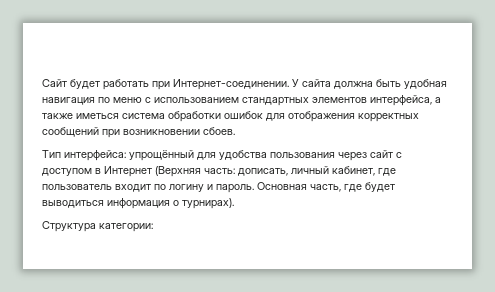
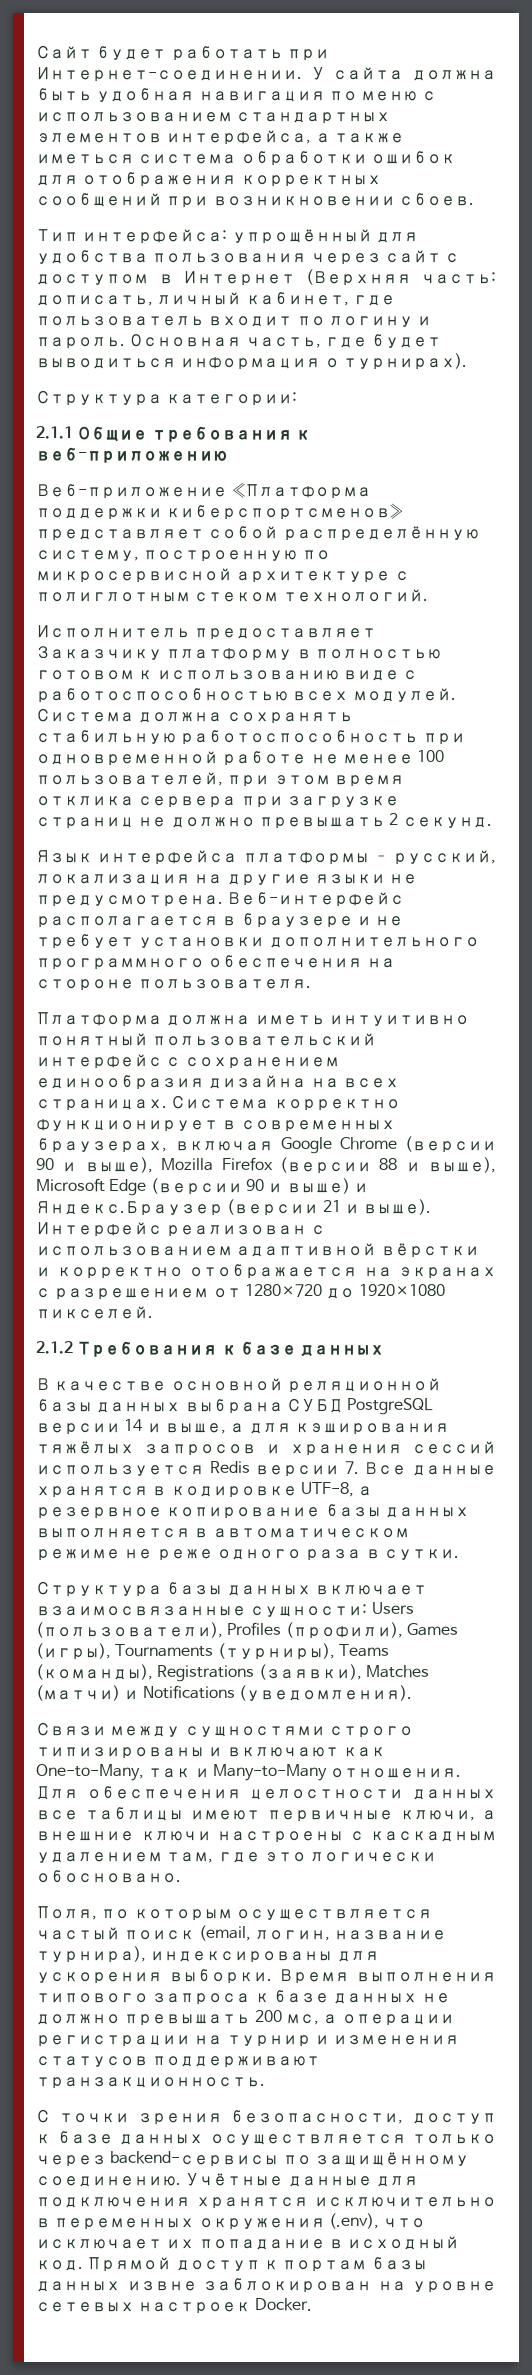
+ 2.1.1 Общие требования к веб-приложению
+ Веб-приложение «Платформа поддержки киберспортсменов» представляет собой распределённую систему, построенную по микросервисной архитектуре с полиглотным стеком технологий.
+ Исполнитель предоставляет Заказчику платформу в полностью готовом к использованию виде с работоспособностью всех модулей. Система должна сохранять стабильную работоспособность при одновременной работе не менее 100 пользователей, при этом время отклика сервера при загрузке страниц не должно превышать 2 секунд.
+ Язык интерфейса платформы – русский, локализация на другие языки не предусмотрена. Веб-интерфейс располагается в браузере и не требует установки дополнительного программного обеспечения на стороне пользователя.
+ Платформа должна иметь интуитивно понятный пользовательский интерфейс с сохранением единообразия дизайна на всех страницах. Система корректно функционирует в современных браузерах, включая Google Chrome (версии 90 и выше), Mozilla Firefox (версии 88 и выше), Microsoft Edge (версии 90 и выше) и Яндекс.Браузер (версии 21 и выше). Интерфейс реализован с использованием адаптивной вёрстки и корректно отображается на экранах с разрешением от 1280×720 до 1920×1080 пикселей.
+ 2.1.2 Требования к базе данных
+ В качестве основной реляционной базы данных выбрана СУБД PostgreSQL версии 14 и выше, а для кэширования тяжёлых запросов и хранения сессий используется Redis версии 7. Все данные хранятся в кодировке UTF-8, а резервное копирование базы данных выполняется в автоматическом режиме не реже одного раза в сутки.
+ Структура базы данных включает взаимосвязанные сущности: Users (пользователи), Profiles (профили), Games (игры), Tournaments (турниры), Teams (команды), Registrations (заявки), Matches (матчи) и Notifications (уведомления).
+ Связи между сущностями строго типизированы и включают как One-to-Many, так и Many-to-Many отношения. Для обеспечения целостности данных все таблицы имеют первичные ключи, а внешние ключи настроены с каскадным удалением там, где это логически обосновано.
+ Поля, по которым осуществляется частый поиск (email, логин, название турнира), индексированы для ускорения выборки. Время выполнения типового запроса к базе данных не должно превышать 200 мс, а операции регистрации на турнир и изменения статусов поддерживают транзакционность.
+ С точки зрения безопасности, доступ к базе данных осуществляется только через backend-сервисы по защищённому соединению. Учётные данные для подключения хранятся исключительно в переменных окружения (.env), что исключает их попадание в исходный код. Прямой доступ к портам базы данных извне заблокирован на уровне сетевых настроек Docker.

